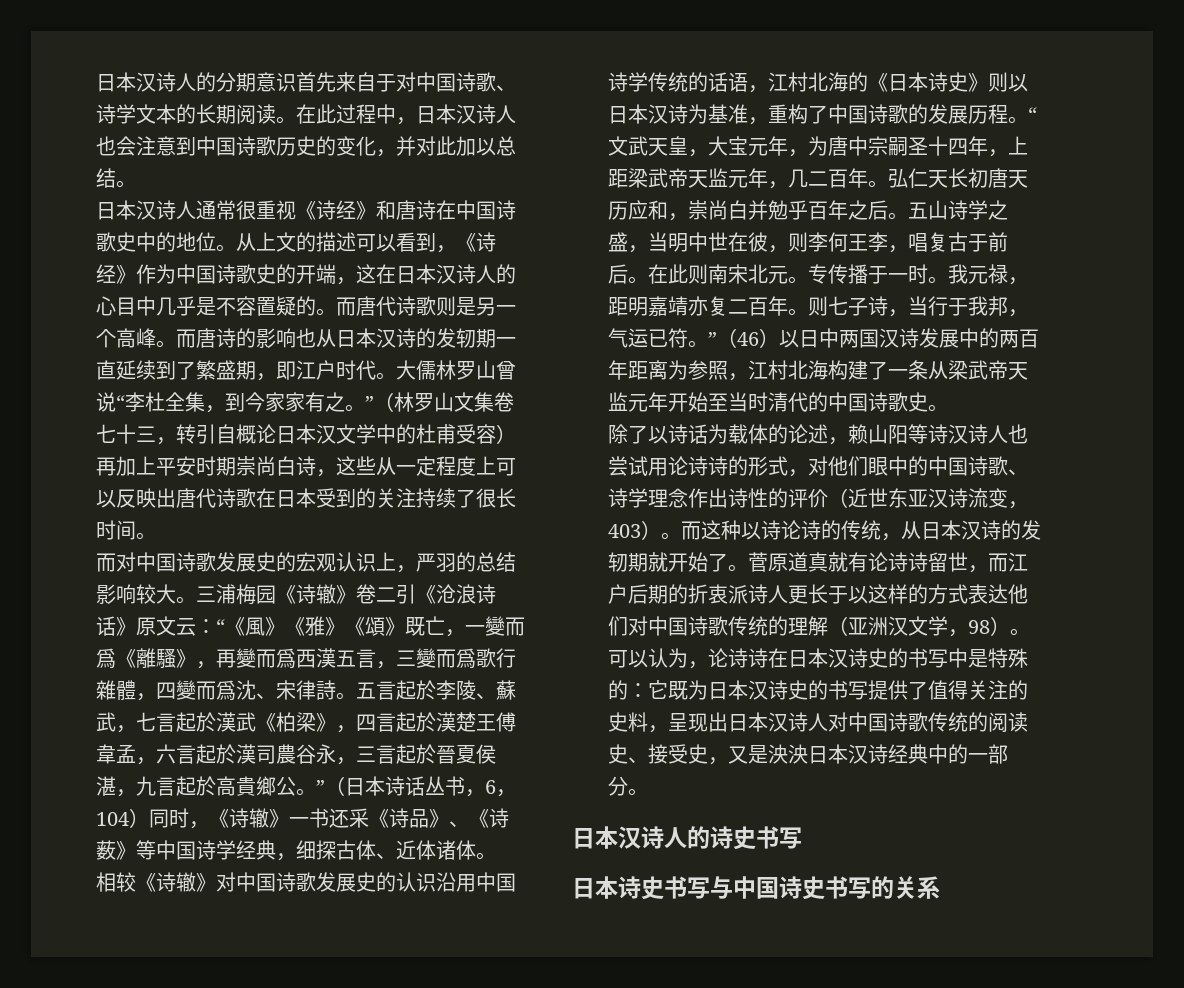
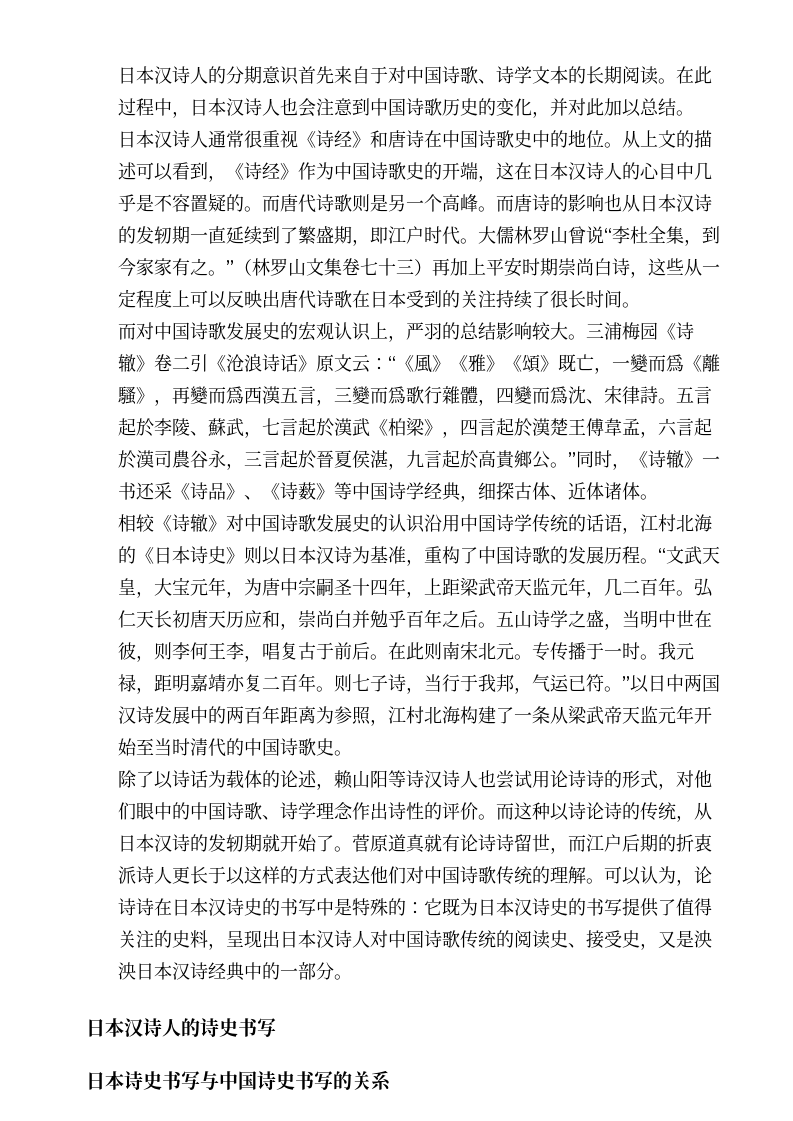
- 大儒林罗山曾说“李杜全集，到今家家有之。”（林罗山文集卷七十三，转引自概论日本汉文学中的杜甫受容）再加上平安时期崇尚白诗，这些从一定程度上可以反映出唐代诗歌在日本受到的关注持续了很长时间。
+ 大儒林罗山曾说“李杜全集，到今家家有之。”（林罗山文集卷七十三）再加上平安时期崇尚白诗，这些从一定程度上可以反映出唐代诗歌在日本受到的关注持续了很长时间。
- 五言起於李陵、蘇武，七言起於漢武《柏梁》，四言起於漢楚王傅韋孟，六言起於漢司農谷永，三言起於晉夏侯湛，九言起於高貴鄉公。”（日本诗话丛书，6，104）同时，《诗辙》一书还采《诗品》、《诗薮》等中国诗学经典，细探古体、近体诸体。
+ 五言起於李陵、蘇武，七言起於漢武《柏梁》，四言起於漢楚王傅韋孟，六言起於漢司農谷永，三言起於晉夏侯湛，九言起於高貴鄉公。”同时，《诗辙》一书还采《诗品》、《诗薮》等中国诗学经典，细探古体、近体诸体。
- 则七子诗，当行于我邦，气运已符。”（46）以日中两国汉诗发展中的两百年距离为参照，江村北海构建了一条从梁武帝天监元年开始至当时清代的中国诗歌史。
+ 则七子诗，当行于我邦，气运已符。”以日中两国汉诗发展中的两百年距离为参照，江村北海构建了一条从梁武帝天监元年开始至当时清代的中国诗歌史。
- 除了以诗话为载体的论述，赖山阳等诗汉诗人也尝试用论诗诗的形式，对他们眼中的中国诗歌、诗学理念作出诗性的评价（近世东亚汉诗流变，403）。
+ 除了以诗话为载体的论述，赖山阳等诗汉诗人也尝试用论诗诗的形式，对他们眼中的中国诗歌、诗学理念作出诗性的评价。
- 菅原道真就有论诗诗留世，而江户后期的折衷派诗人更长于以这样的方式表达他们对中国诗歌传统的理解（亚洲汉文学，98）。
+ 菅原道真就有论诗诗留世，而江户后期的折衷派诗人更长于以这样的方式表达他们对中国诗歌传统的理解。

